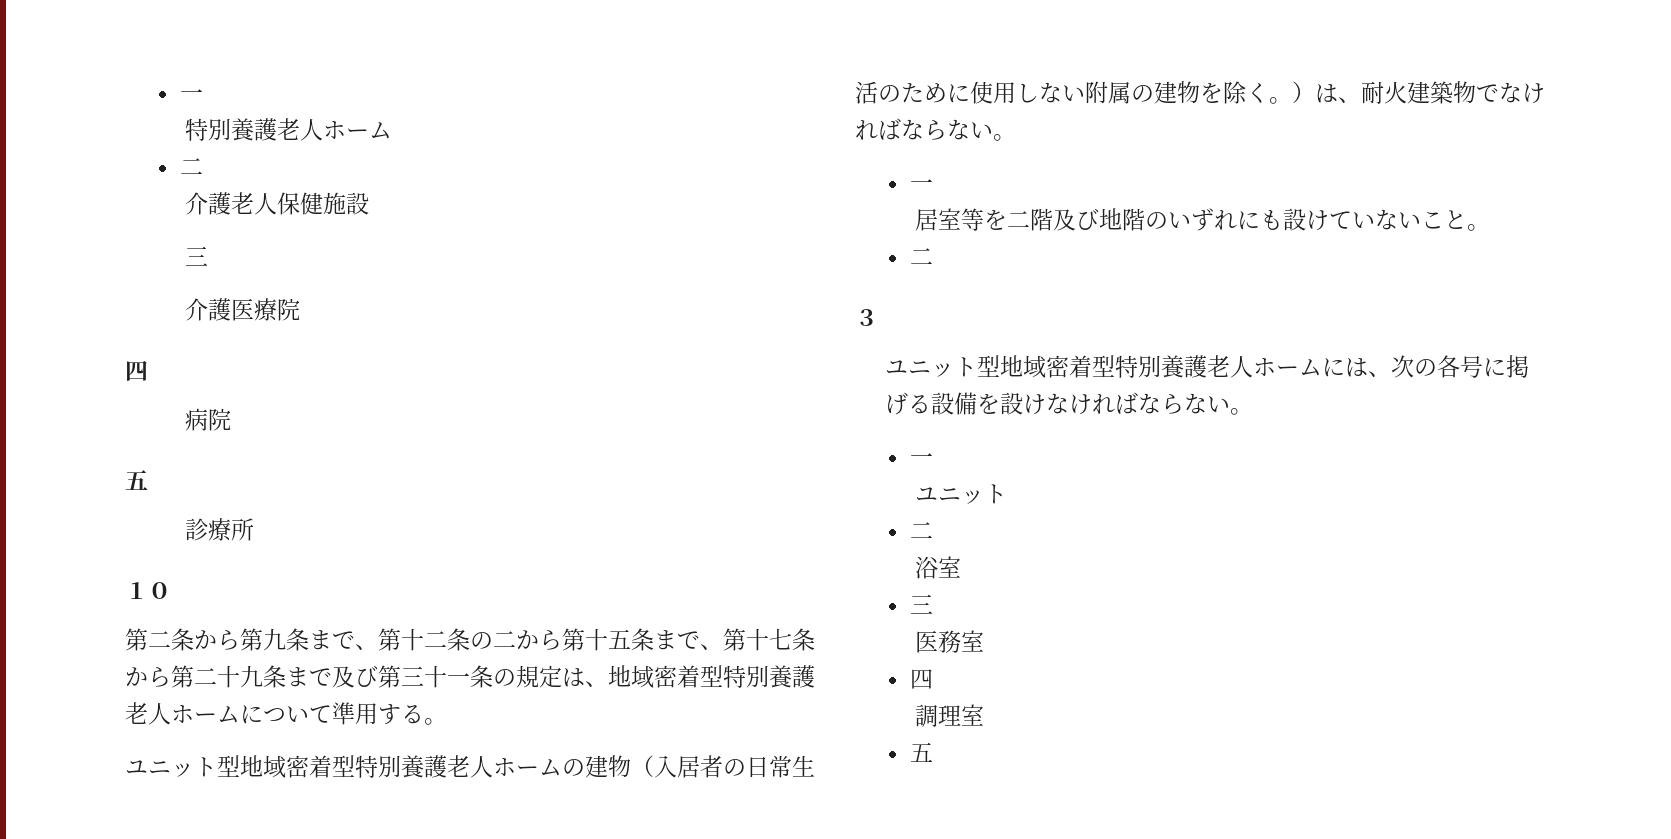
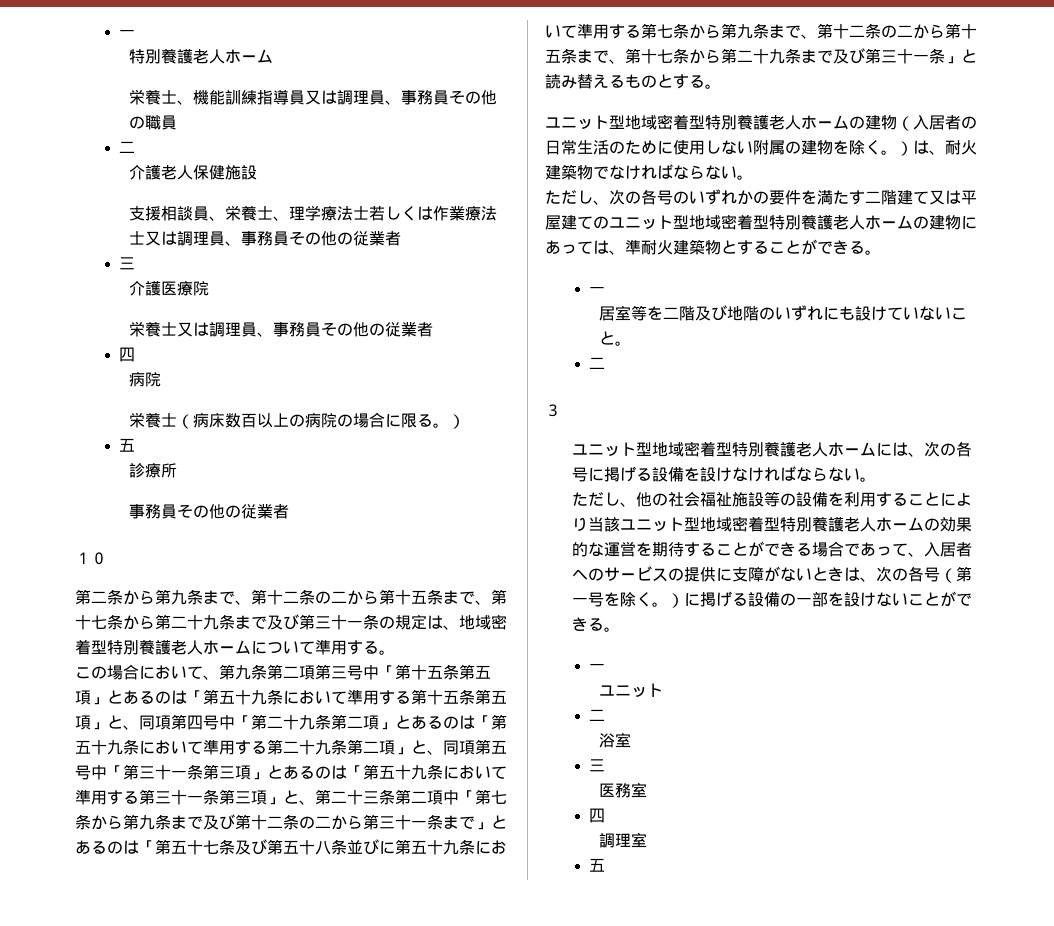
+ 栄養士、機能訓練指導員又は調理員、事務員その他の職員
  介護老人保健施設
+ 支援相談員、栄養士、理学療法士若しくは作業療法士又は調理員、事務員その他の従業者
  三
  介護医療院
+ 栄養士又は調理員、事務員その他の従業者
  四
  病院
+ 栄養士（病床数百以上の病院の場合に限る。）
  五
  診療所
+ 事務員その他の従業者
+ この場合において、第九条第二項第三号中「第十五条第五項」とあるのは「第五十九条において準用する第十五条第五項」と、同項第四号中「第二十九条第二項」とあるのは「第五十九条において準用する第二十九条第二項」と、同項第五号中「第三十一条第三項」とあるのは「第五十九条において準用する第三十一条第三項」と、第二十三条第二項中「第七条から第九条まで及び第十二条の二から第三十一条まで」とあるのは「第五十七条及び第五十八条並びに第五十九条において準用する第七条から第九条まで、第十二条の二から第十五条まで、第十七条から第二十九条まで及び第三十一条」と読み替えるものとする。
+ ただし、次の各号のいずれかの要件を満たす二階建て又は平屋建てのユニット型地域密着型特別養護老人ホームの建物にあっては、準耐火建築物とすることができる。
+ ただし、他の社会福祉施設等の設備を利用することにより当該ユニット型地域密着型特別養護老人ホームの効果的な運営を期待することができる場合であって、入居者へのサービスの提供に支障がないときは、次の各号（第一号を除く。）に掲げる設備の一部を設けないことができる。

